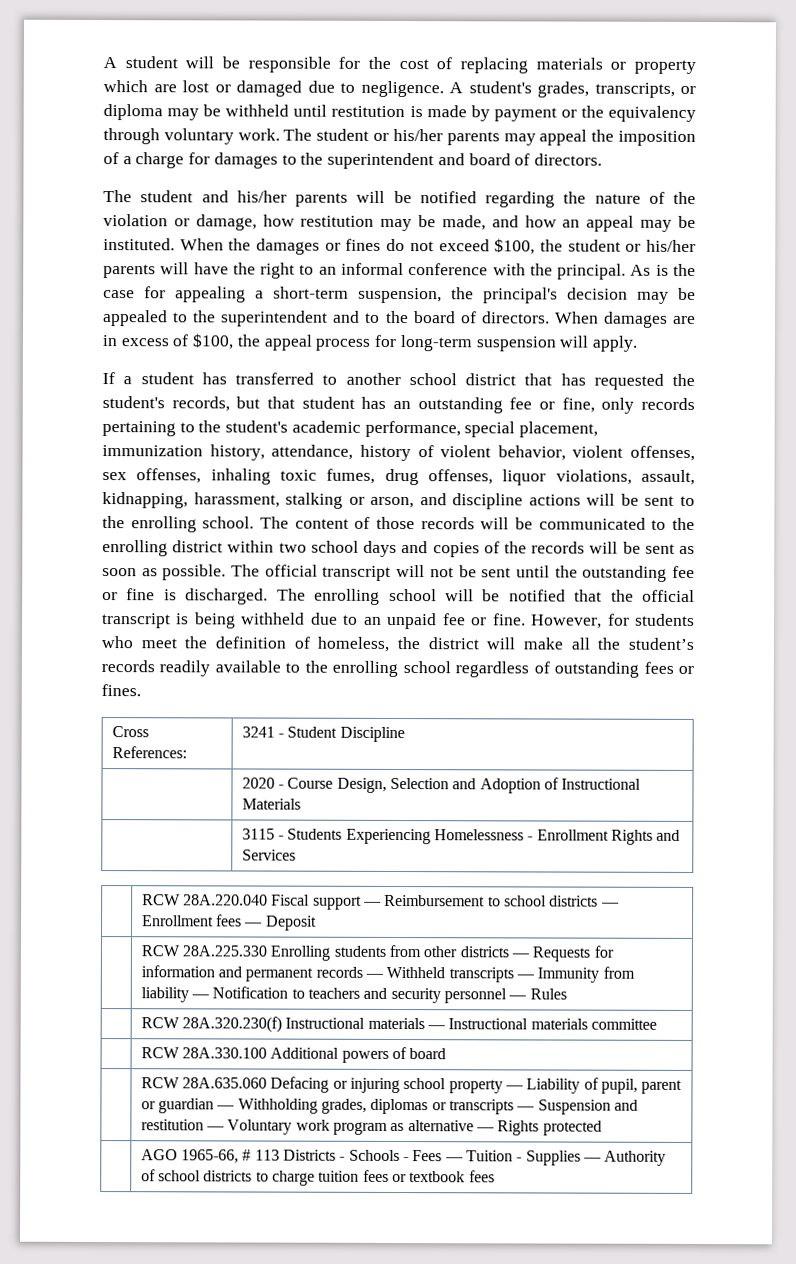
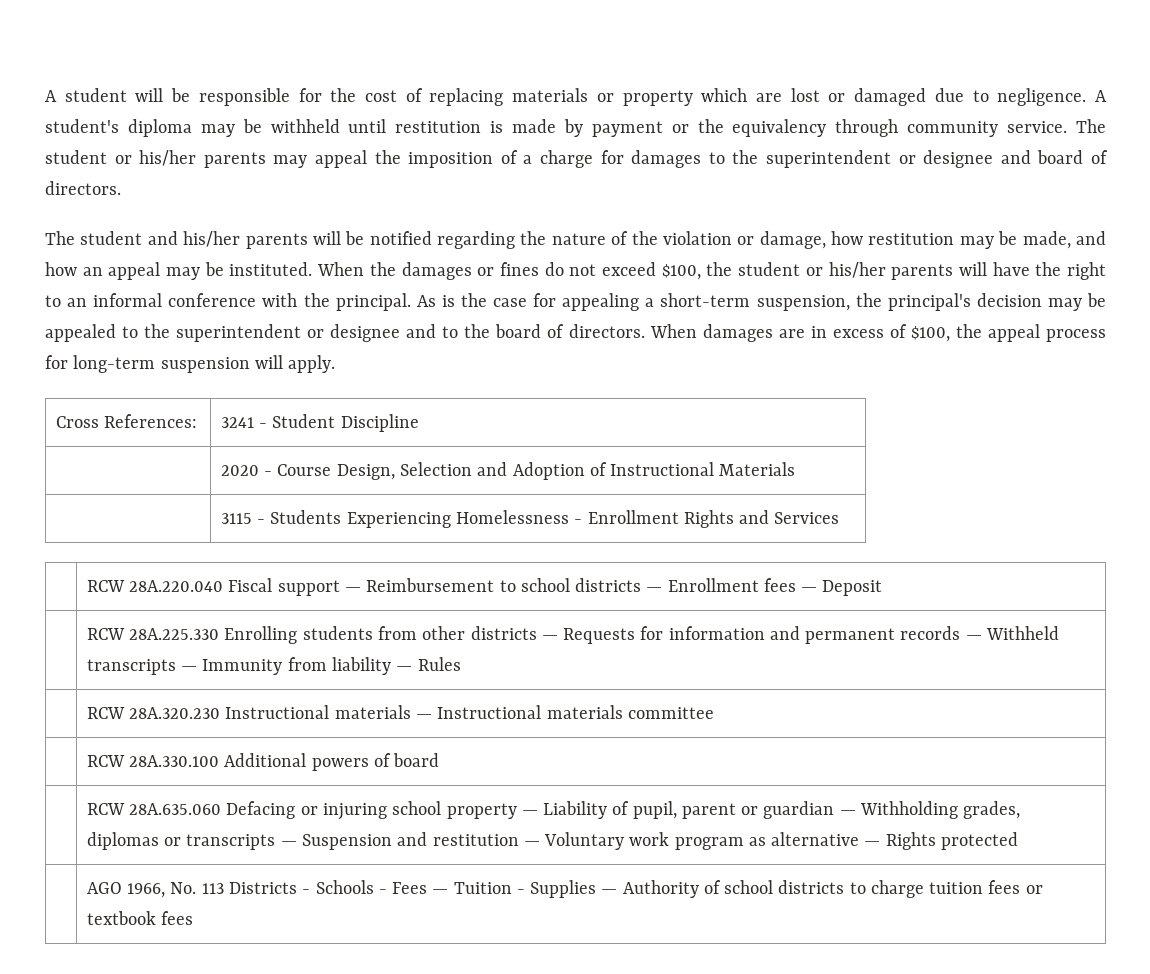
- A student's grades, transcripts, or diploma may be withheld until restitution is made by payment or the equivalency through voluntary work.
+ A student's diploma may be withheld until restitution is made by payment or the equivalency through community service.
- The student or his/her parents may appeal the imposition of a charge for damages to the superintendent and board of directors.
+ The student or his/her parents may appeal the imposition of a charge for damages to the superintendent or designee and board of directors.
- As is the case for appealing a short-term suspension, the principal's decision may be appealed to the superintendent and to the board of directors.
+ As is the case for appealing a short-term suspension, the principal's decision may be appealed to the superintendent or designee and to the board of directors.
- If a student has transferred to another school district that has requested the student's records, but that student has an outstanding fee or fine, only records pertaining to the student's academic performance, special placement, immunization history, attendance, history of violent behavior, violent offenses, sex offenses, inhaling toxic fumes, drug offenses, liquor violations, assault, kidnapping, harassment, stalking or arson, and discipline actions will be sent to the enrolling school. The content of those records will be communicated to the enrolling district within two school days and copies of the records will be sent as soon as possible. The official transcript will not be sent until the outstanding fee or fine is discharged. The enrolling school will be notified that the official transcript is being withheld due to an unpaid fee or fine. However, for students who meet the definition of homeless, the district will make all the student’s records readily available to the enrolling school regardless of outstanding fees or fines.
- | RCW 28A.225.330 Enrolling students from other districts — Requests for information and permanent records — Withheld transcripts — Immunity from liability — Notification to teachers and security personnel — Rules
+ | RCW 28A.225.330 Enrolling students from other districts — Requests for information and permanent records — Withheld transcripts — Immunity from liability — Rules
- | RCW 28A.320.230(f) Instructional materials — Instructional materials committee
+ | RCW 28A.320.230 Instructional materials — Instructional materials committee
- | AGO 1965-66, # 113 Districts - Schools - Fees — Tuition - Supplies — Authority of school districts to charge tuition fees or textbook fees
+ | AGO 1966, No. 113 Districts - Schools - Fees — Tuition - Supplies — Authority of school districts to charge tuition fees or textbook fees

